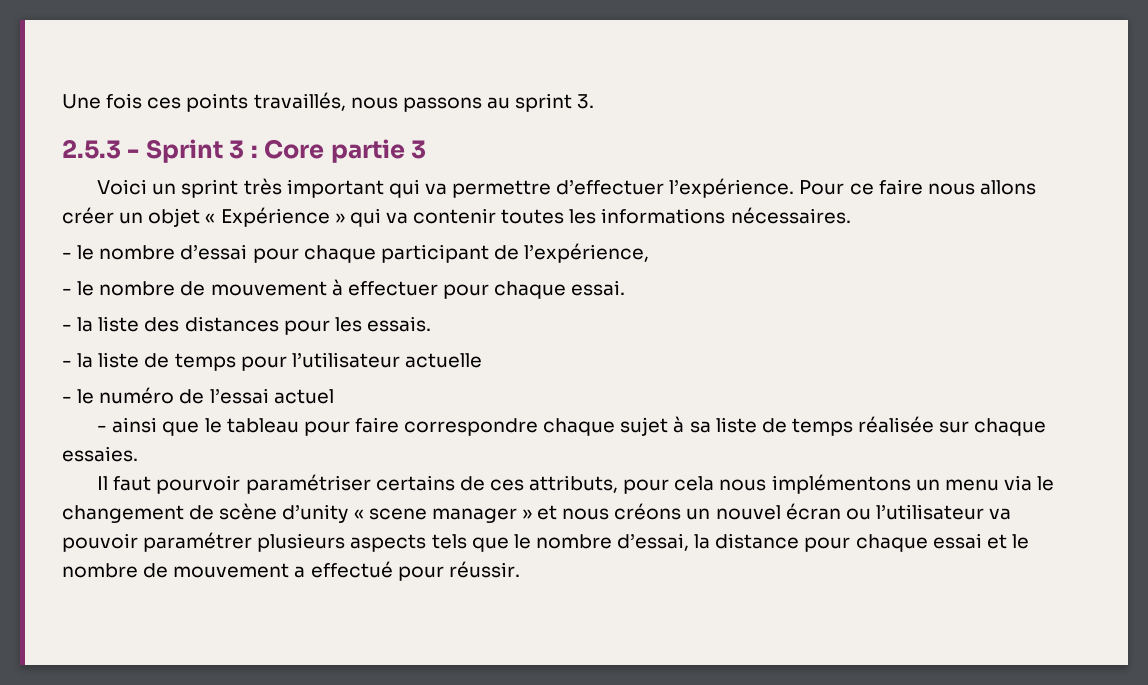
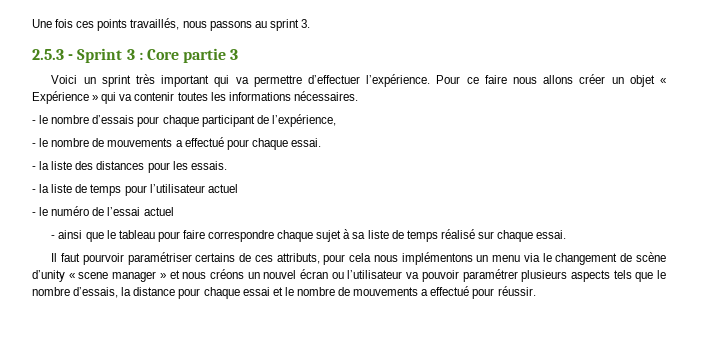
- - le nombre d’essai pour chaque participant de l’expérience,
+ - le nombre d’essais pour chaque participant de l’expérience,
- - le nombre de mouvement à effectuer pour chaque essai.
+ - le nombre de mouvements a effectué pour chaque essai.
- - la liste de temps pour l’utilisateur actuelle
+ - la liste de temps pour l’utilisateur actuel
- - ainsi que le tableau pour faire correspondre chaque sujet à sa liste de temps réalisée sur chaque essaies.
+ - ainsi que le tableau pour faire correspondre chaque sujet à sa liste de temps réalisé sur chaque essai.
- Il faut pourvoir paramétriser certains de ces attributs, pour cela nous implémentons un menu via le changement de scène d’unity « scene manager » et nous créons un nouvel écran ou l’utilisateur va pouvoir paramétrer plusieurs aspects tels que le nombre d’essai, la distance pour chaque essai et le nombre de mouvement a effectué pour réussir.
+ Il faut pourvoir paramétriser certains de ces attributs, pour cela nous implémentons un menu via le changement de scène d’unity « scene manager » et nous créons un nouvel écran ou l’utilisateur va pouvoir paramétrer plusieurs aspects tels que le nombre d’essais, la distance pour chaque essai et le nombre de mouvements a effectué pour réussir.

